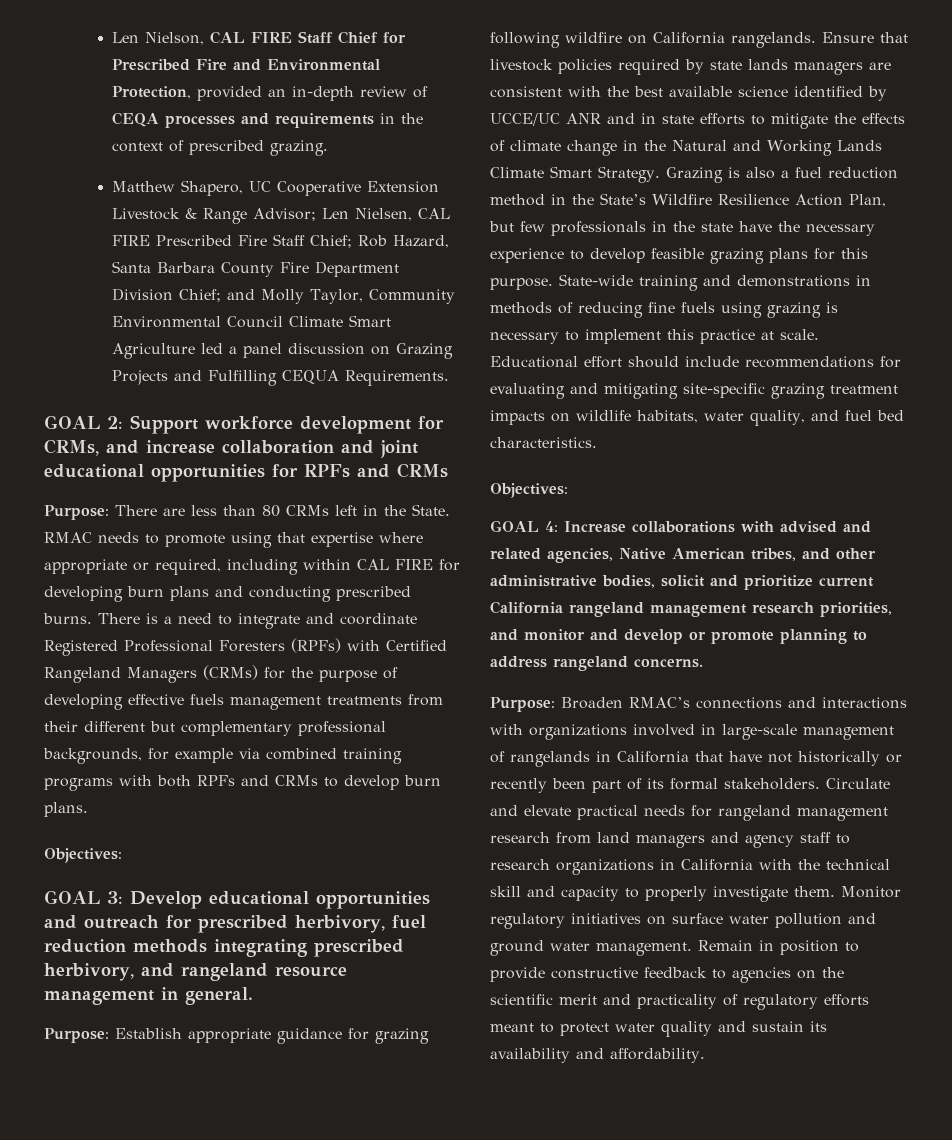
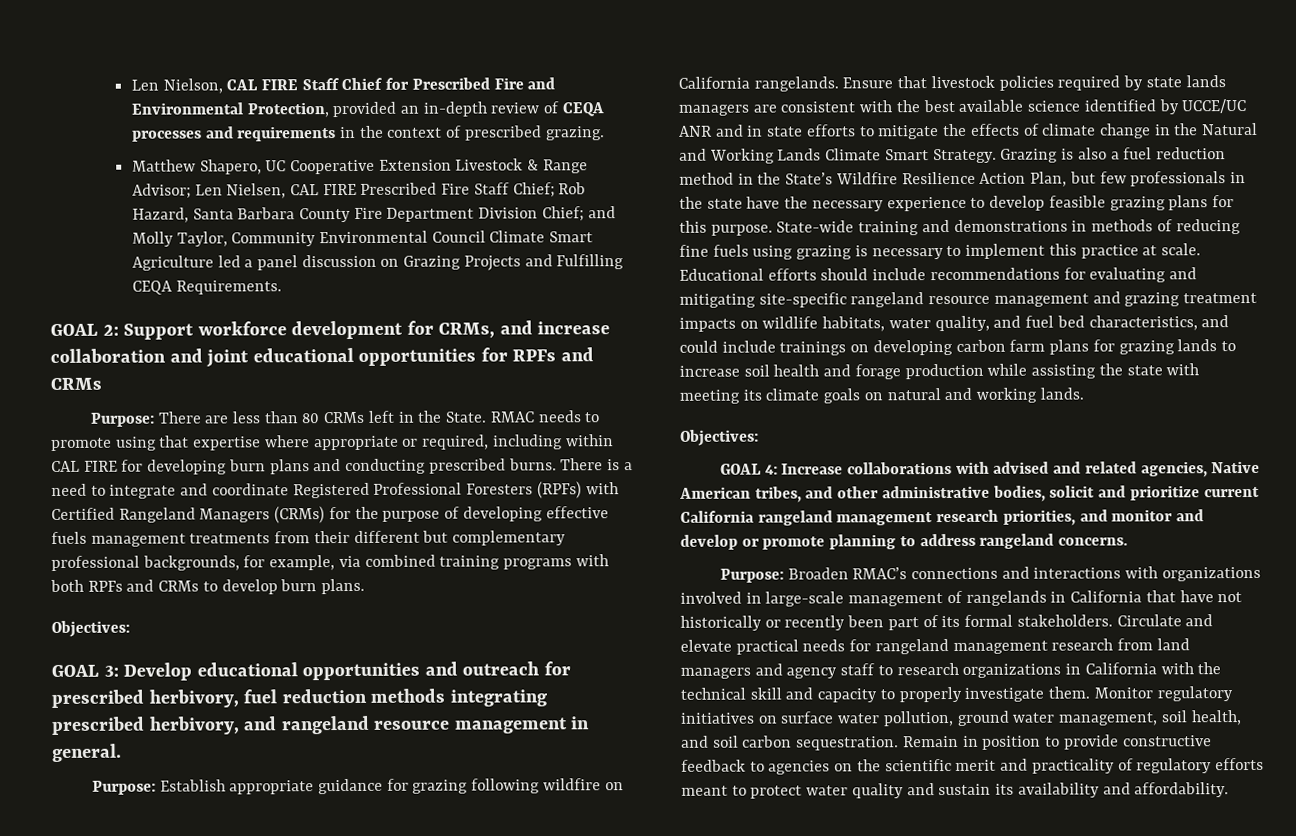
- Matthew Shapero, UC Cooperative Extension Livestock & Range Advisor; Len Nielsen, CAL FIRE Prescribed Fire Staff Chief; Rob Hazard, Santa Barbara County Fire Department Division Chief; and Molly Taylor, Community Environmental Council Climate Smart Agriculture led a panel discussion on Grazing Projects and Fulfilling CEQUA Requirements.
+ Matthew Shapero, UC Cooperative Extension Livestock & Range Advisor; Len Nielsen, CAL FIRE Prescribed Fire Staff Chief; Rob Hazard, Santa Barbara County Fire Department Division Chief; and Molly Taylor, Community Environmental Council Climate Smart Agriculture led a panel discussion on Grazing Projects and Fulfilling CEQA Requirements.
- There is a need to integrate and coordinate Registered Professional Foresters (RPFs) with Certified Rangeland Managers (CRMs) for the purpose of developing effective fuels management treatments from their different but complementary professional backgrounds, for example via combined training programs with both RPFs and CRMs to develop burn plans.
+ There is a need to integrate and coordinate Registered Professional Foresters (RPFs) with Certified Rangeland Managers (CRMs) for the purpose of developing effective fuels management treatments from their different but complementary professional backgrounds, for example, via combined training programs with both RPFs and CRMs to develop burn plans.
- Educational effort should include recommendations for evaluating and mitigating site-specific grazing treatment impacts on wildlife habitats, water quality, and fuel bed characteristics.
+ Educational efforts should include recommendations for evaluating and mitigating site-specific rangeland resource management and grazing treatment impacts on wildlife habitats, water quality, and fuel bed characteristics, and could include trainings on developing carbon farm plans for grazing lands to increase soil health and forage production while assisting the state with meeting its climate goals on natural and working lands.
- Monitor regulatory initiatives on surface water pollution and ground water management.
+ Monitor regulatory initiatives on surface water pollution, ground water management, soil health, and soil carbon sequestration.

